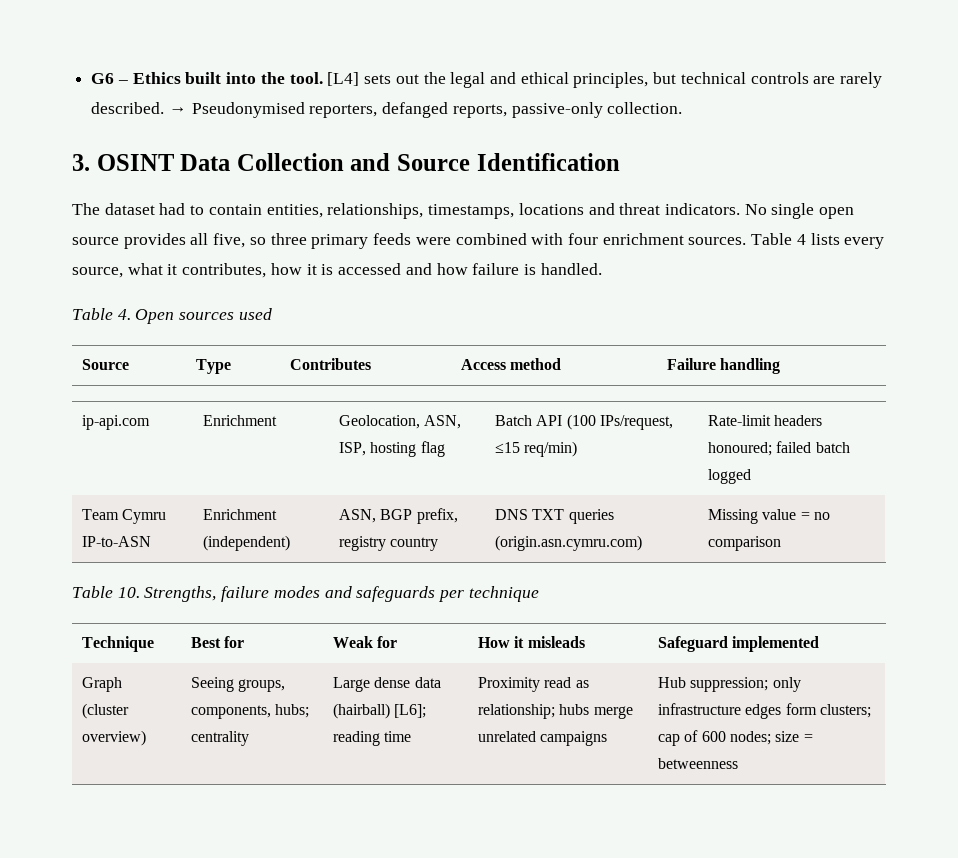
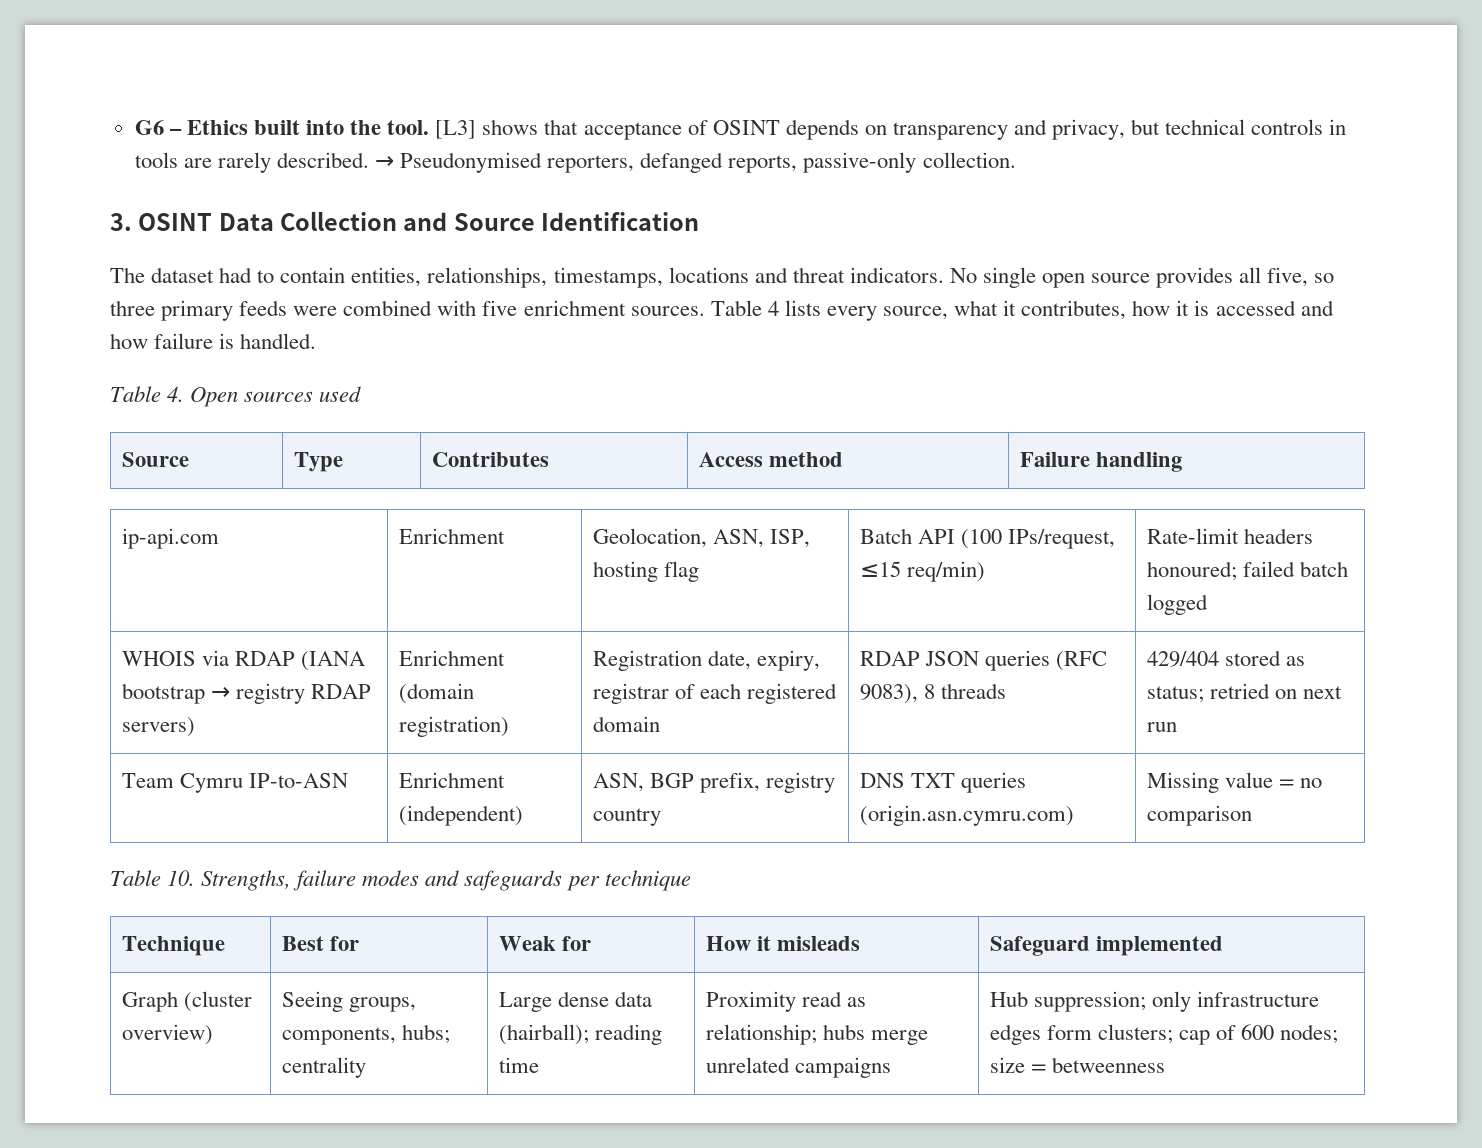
- [L4] sets out the legal and ethical principles, but technical controls are rarely described.
+ [L3] shows that acceptance of OSINT depends on transparency and privacy, but technical controls in tools are rarely described.
- No single open source provides all five, so three primary feeds were combined with four enrichment sources.
+ No single open source provides all five, so three primary feeds were combined with five enrichment sources.
+ WHOIS via RDAP (IANA bootstrap → registry RDAP servers) | Enrichment (domain registration) | Registration date, expiry, registrar of each registered domain | RDAP JSON queries (RFC 9083), 8 threads | 429/404 stored as status; retried on next run
- Graph (cluster overview) | Seeing groups, components, hubs; centrality | Large dense data (hairball) [L6]; reading time | Proximity read as relationship; hubs merge unrelated campaigns | Hub suppression; only infrastructure edges form clusters; cap of 600 nodes; size = betweenness
+ Graph (cluster overview) | Seeing groups, components, hubs; centrality | Large dense data (hairball); reading time | Proximity read as relationship; hubs merge unrelated campaigns | Hub suppression; only infrastructure edges form clusters; cap of 600 nodes; size = betweenness

